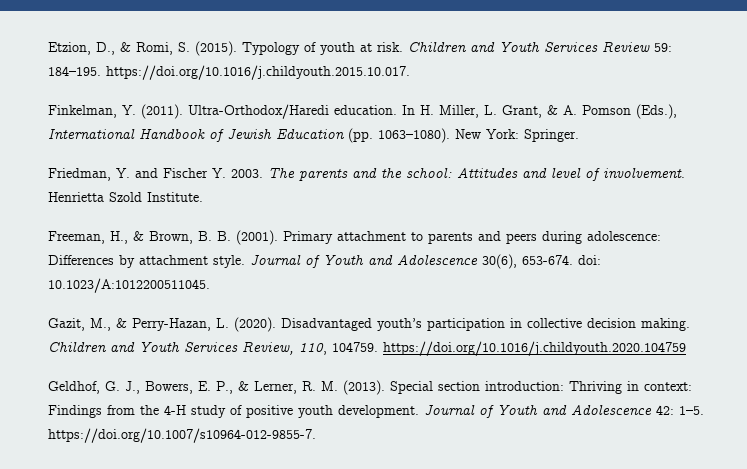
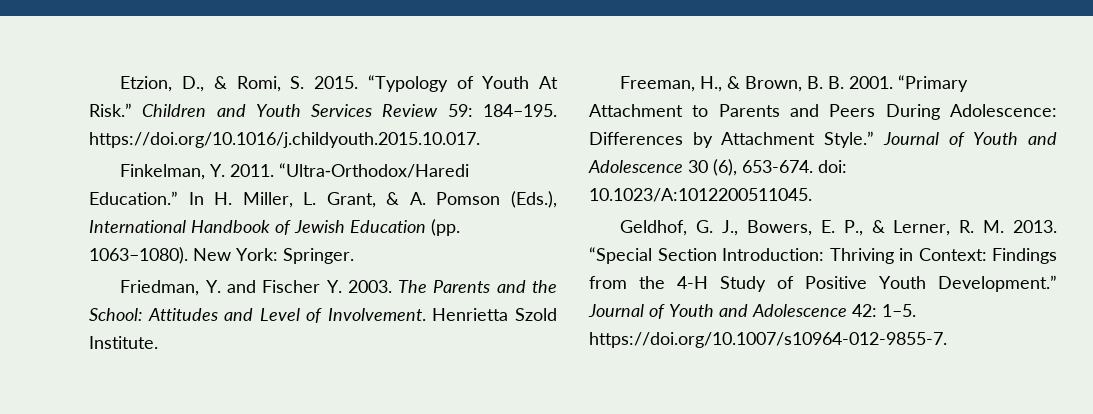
- Etzion, D., & Romi, S. (2015). Typology of youth at risk.
+ Etzion, D., & Romi, S. 2015. “Typology of Youth At Risk.”
- Finkelman, Y. (2011). Ultra‑Orthodox/Haredi education.
+ Finkelman, Y. 2011. “Ultra‑Orthodox/Haredi Education.”
- The parents and the school: Attitudes and level of involvement.
+ The Parents and the School: Attitudes and Level of Involvement.
- Freeman, H., & Brown, B. B. (2001). Primary attachment to parents and peers during adolescence: Differences by attachment style. Journal of Youth and Adolescence 30(6), 653-674. doi: 10.1023/A:1012200511045.
+ Freeman, H., & Brown, B. B. 2001. “Primary Attachment to Parents and Peers During Adolescence: Differences by Attachment Style.” Journal of Youth and Adolescence 30 (6), 653-674. doi: 10.1023/A:1012200511045.
- Gazit, M., & Perry-Hazan, L. (2020). Disadvantaged youth’s participation in collective decision making. Children and Youth Services Review, 110, 104759. https://doi.org/10.1016/j.childyouth.2020.104759
- Geldhof, G. J., Bowers, E. P., & Lerner, R. M. (2013). Special section introduction: Thriving in context: Findings from the 4-H study of positive youth development.
+ Geldhof, G. J., Bowers, E. P., & Lerner, R. M. 2013. “Special Section Introduction: Thriving in Context: Findings from the 4-H Study of Positive Youth Development.”

